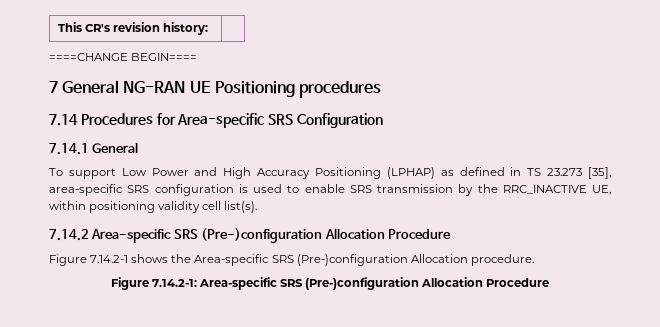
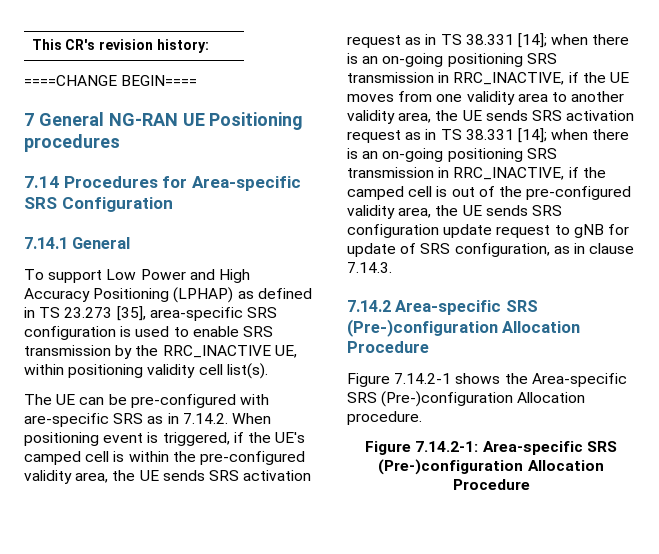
+ The UE can be pre-configured with are-specific SRS as in 7.14.2. When positioning event is triggered, if the UE's camped cell is within the pre-configured validity area, the UE sends SRS activation request as in TS 38.331 [14]; when there is an on-going positioning SRS transmission in RRC_INACTIVE, if the UE moves from one validity area to another validity area, the UE sends SRS activation request as in TS 38.331 [14]; when there is an on-going positioning SRS transmission in RRC_INACTIVE, if the camped cell is out of the pre-configured validity area, the UE sends SRS configuration update request to gNB for update of SRS configuration, as in clause 7.14.3.

